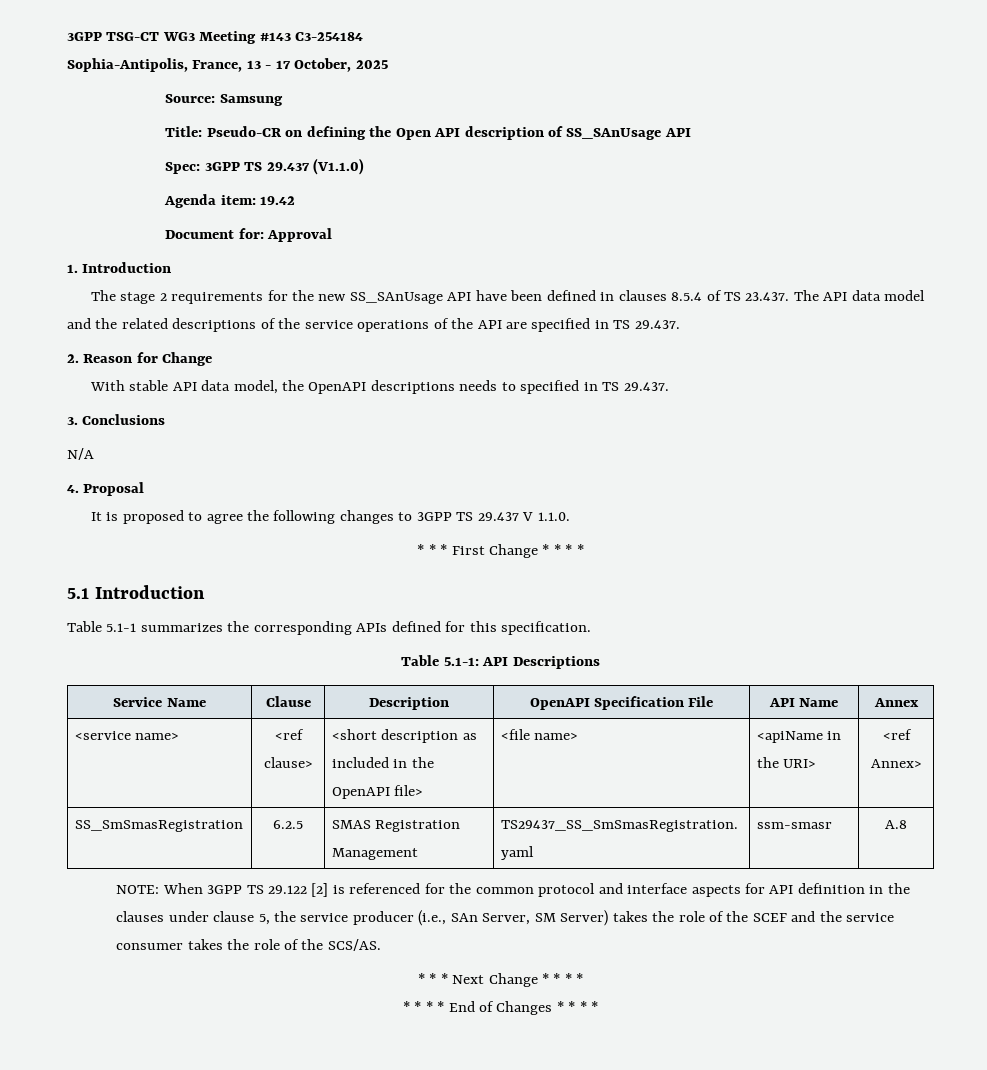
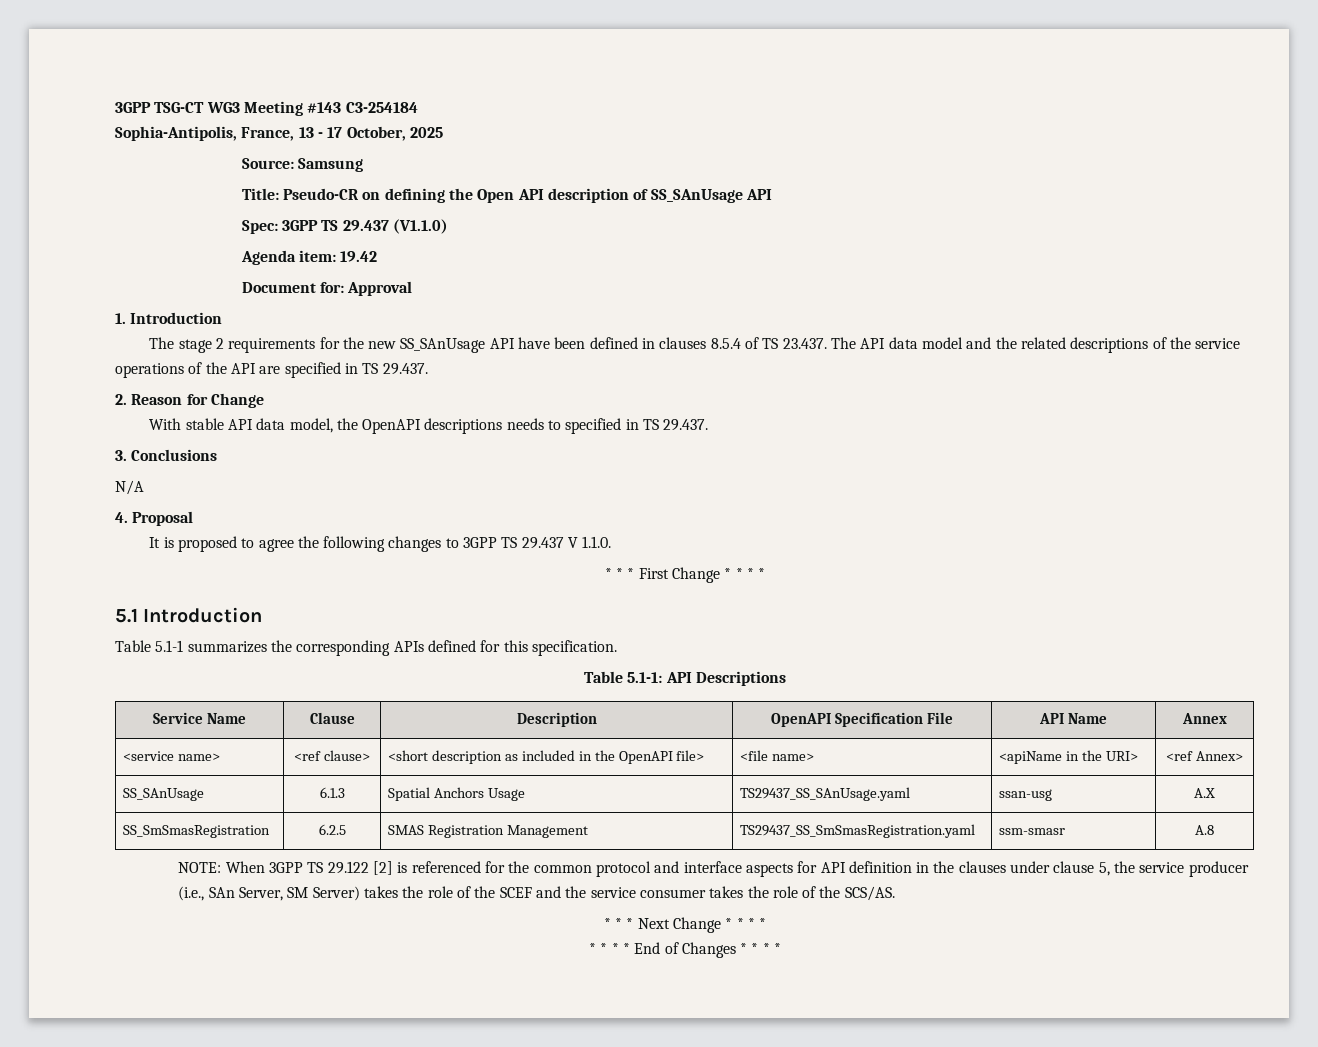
+ SS_SAnUsage | 6.1.3 | Spatial Anchors Usage | TS29437_SS_SAnUsage.yaml | ssan-usg | A.X

